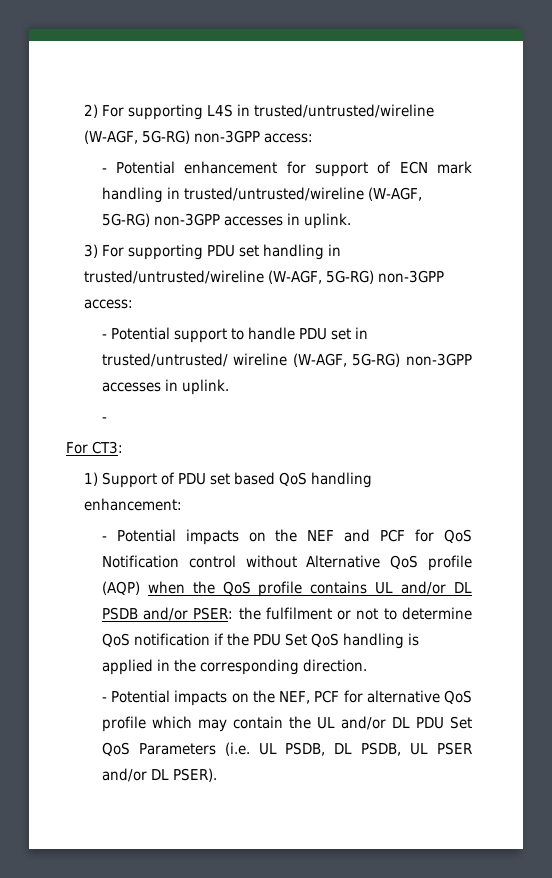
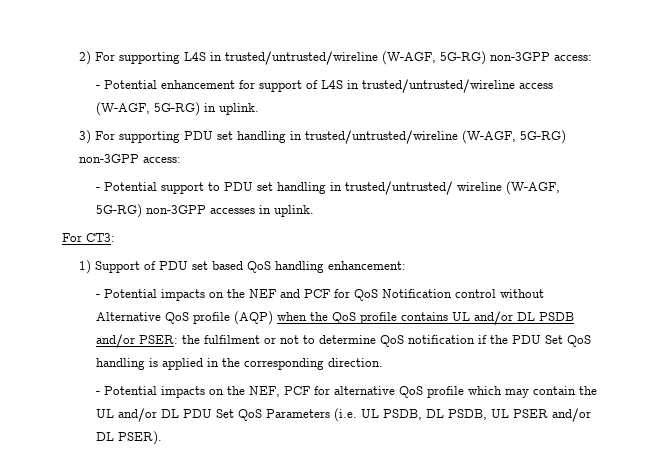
- - Potential enhancement for support of ECN mark handling in trusted/untrusted/wireline (W-AGF, 5G-RG) non-3GPP accesses in uplink.
+ - Potential enhancement for support of L4S in trusted/untrusted/wireline access (W-AGF, 5G-RG) in uplink.
- - Potential support to handle PDU set in trusted/untrusted/ wireline (W-AGF, 5G-RG) non-3GPP accesses in uplink.
- -
+ - Potential support to PDU set handling in trusted/untrusted/ wireline (W-AGF, 5G-RG) non-3GPP accesses in uplink.

